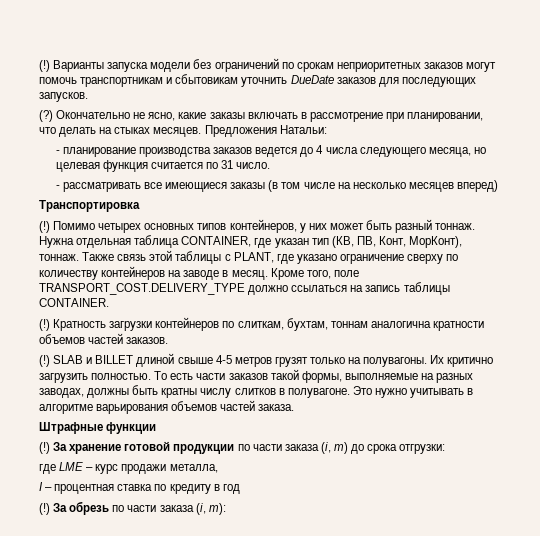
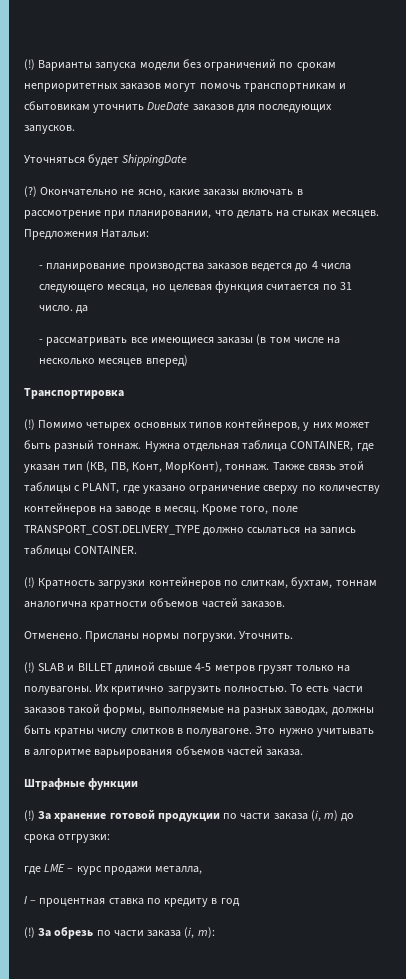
+ Уточняться будет ShippingDate
- - планирование производства заказов ведется до 4 числа следующего месяца, но целевая функция считается по 31 число.
+ - планирование производства заказов ведется до 4 числа следующего месяца, но целевая функция считается по 31 число. да
+ Отменено. Присланы нормы погрузки. Уточнить.

